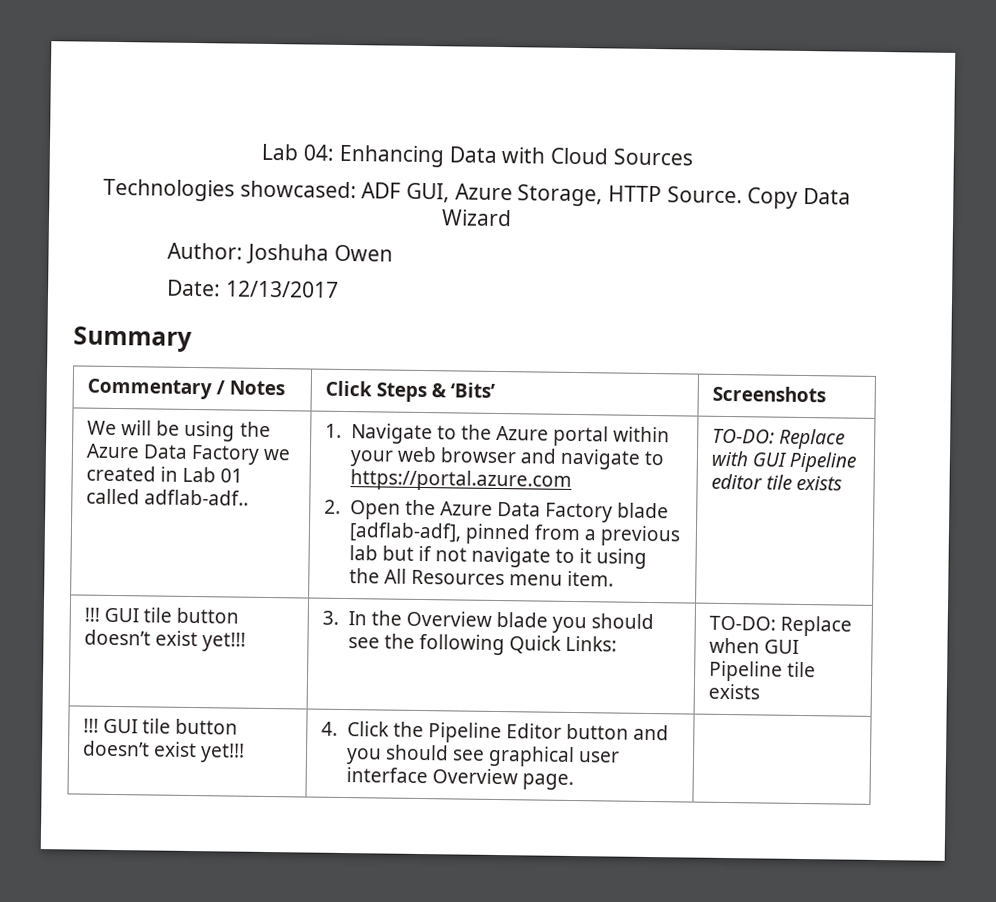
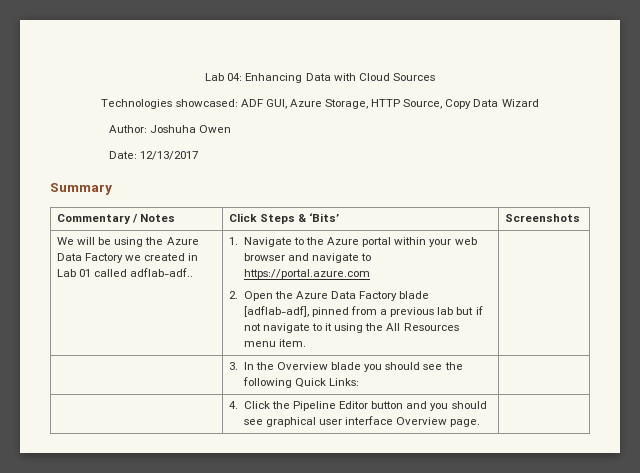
- Technologies showcased: ADF GUI, Azure Storage, HTTP Source. Copy Data Wizard
+ Technologies showcased: ADF GUI, Azure Storage, HTTP Source, Copy Data Wizard
- TO-DO: Replace with GUI Pipeline editor tile exists
- !!! GUI tile button doesn’t exist yet!!! | 3. In the Overview blade you should see the following Quick Links: | TO-DO: Replace when GUI Pipeline tile exists
- !!! GUI tile button doesn’t exist yet!!! | 4. Click the Pipeline Editor button and you should see graphical user interface Overview page. |
+ | 3. In the Overview blade you should see the following Quick Links: |
+ | 4. Click the Pipeline Editor button and you should see graphical user interface Overview page. |

